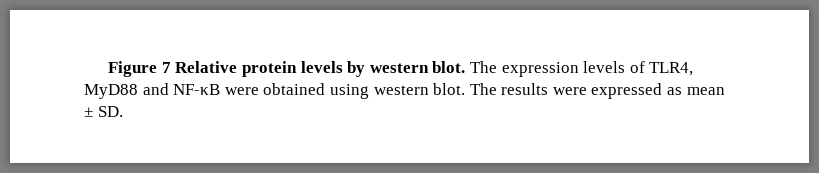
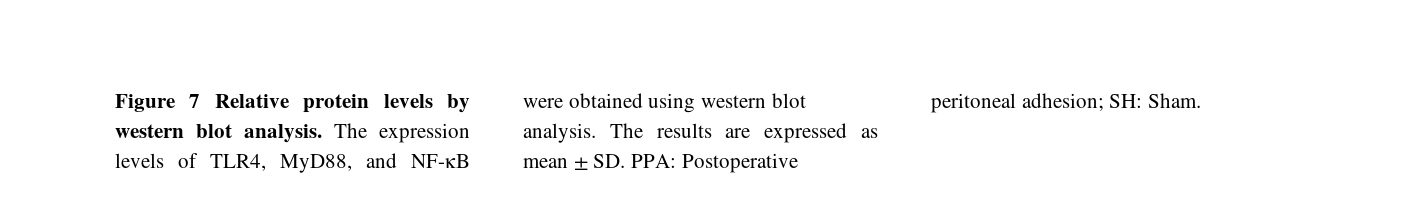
- Figure 7 Relative protein levels by western blot.
+ Figure 7 Relative protein levels by western blot analysis.
- The expression levels of TLR4, MyD88 and NF-κB were obtained using western blot.
+ The expression levels of TLR4, MyD88, and NF-κB were obtained using western blot analysis.
- The results were expressed as mean ± SD.
+ The results are expressed as mean ± SD. PPA: Postoperative peritoneal adhesion; SH: Sham.

